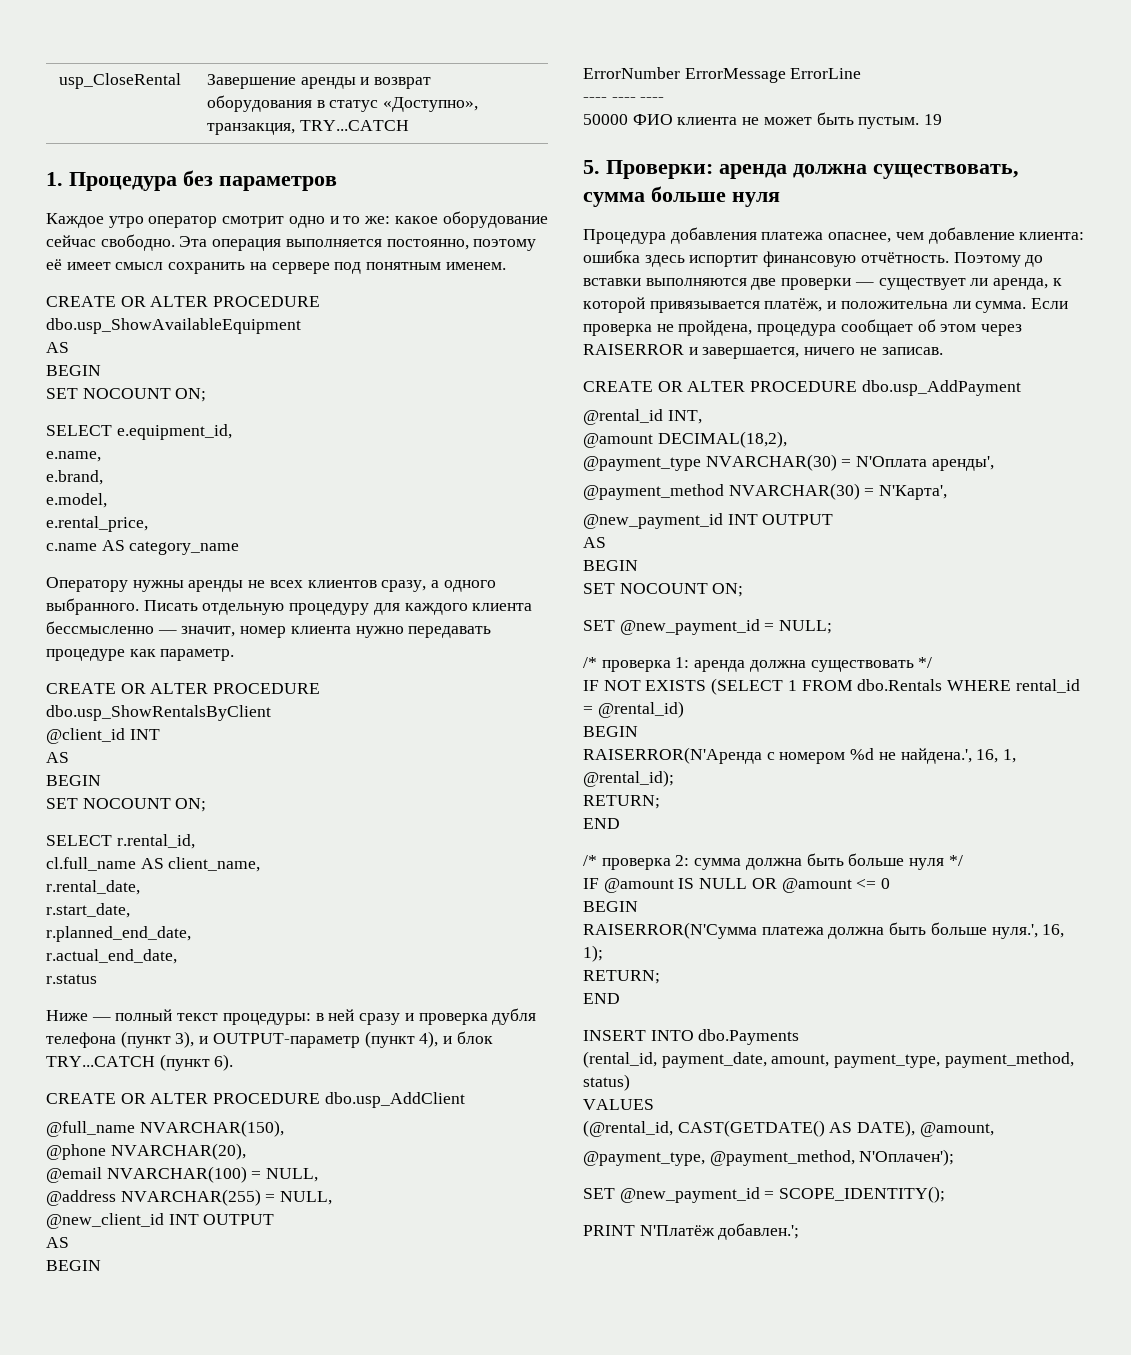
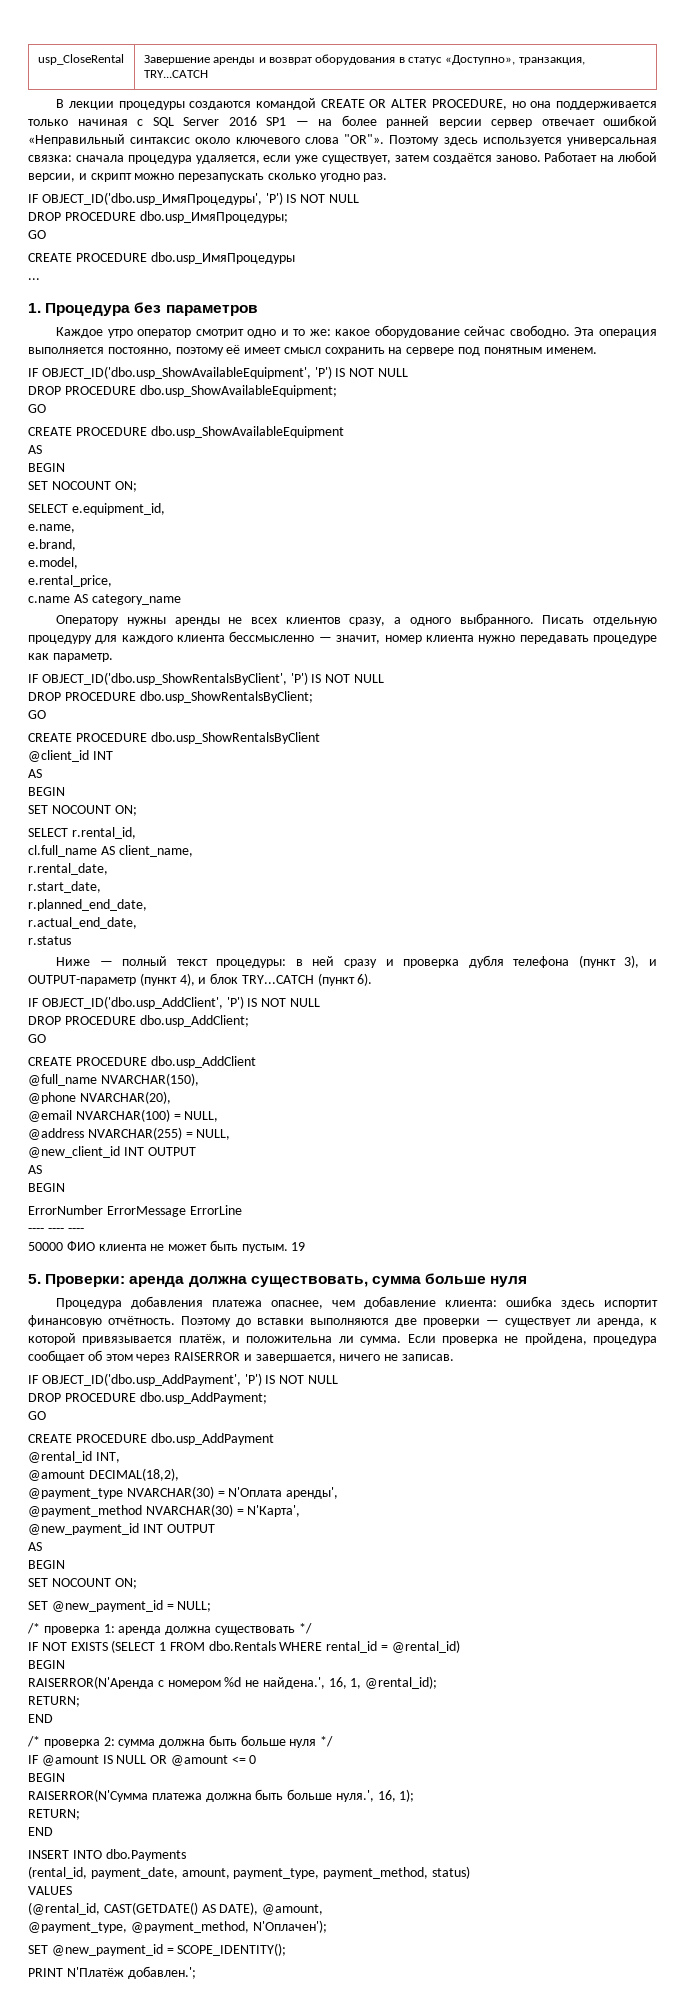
+ В лекции процедуры создаются командой CREATE OR ALTER PROCEDURE, но она поддерживается только начиная с SQL Server 2016 SP1 — на более ранней версии сервер отвечает ошибкой «Неправильный синтаксис около ключевого слова "OR"». Поэтому здесь используется универсальная связка: сначала процедура удаляется, если уже существует, затем создаётся заново. Работает на любой версии, и скрипт можно перезапускать сколько угодно раз.
+ IF OBJECT_ID('dbo.usp_ИмяПроцедуры', 'P') IS NOT NULL
+ DROP PROCEDURE dbo.usp_ИмяПроцедуры;
+ GO
+ CREATE PROCEDURE dbo.usp_ИмяПроцедуры
+ ...
- CREATE OR ALTER PROCEDURE dbo.usp_ShowAvailableEquipment
+ IF OBJECT_ID('dbo.usp_ShowAvailableEquipment', 'P') IS NOT NULL
+ DROP PROCEDURE dbo.usp_ShowAvailableEquipment;
+ GO
+ CREATE PROCEDURE dbo.usp_ShowAvailableEquipment
- CREATE OR ALTER PROCEDURE dbo.usp_ShowRentalsByClient
+ IF OBJECT_ID('dbo.usp_ShowRentalsByClient', 'P') IS NOT NULL
+ DROP PROCEDURE dbo.usp_ShowRentalsByClient;
+ GO
+ CREATE PROCEDURE dbo.usp_ShowRentalsByClient
- CREATE OR ALTER PROCEDURE dbo.usp_AddClient
+ IF OBJECT_ID('dbo.usp_AddClient', 'P') IS NOT NULL
+ DROP PROCEDURE dbo.usp_AddClient;
+ GO
+ CREATE PROCEDURE dbo.usp_AddClient
- CREATE OR ALTER PROCEDURE dbo.usp_AddPayment
+ IF OBJECT_ID('dbo.usp_AddPayment', 'P') IS NOT NULL
+ DROP PROCEDURE dbo.usp_AddPayment;
+ GO
+ CREATE PROCEDURE dbo.usp_AddPayment

